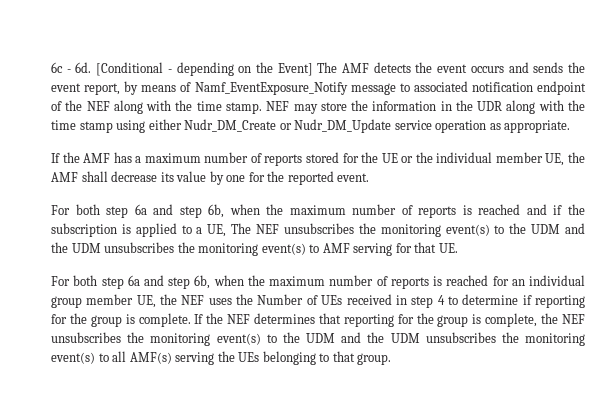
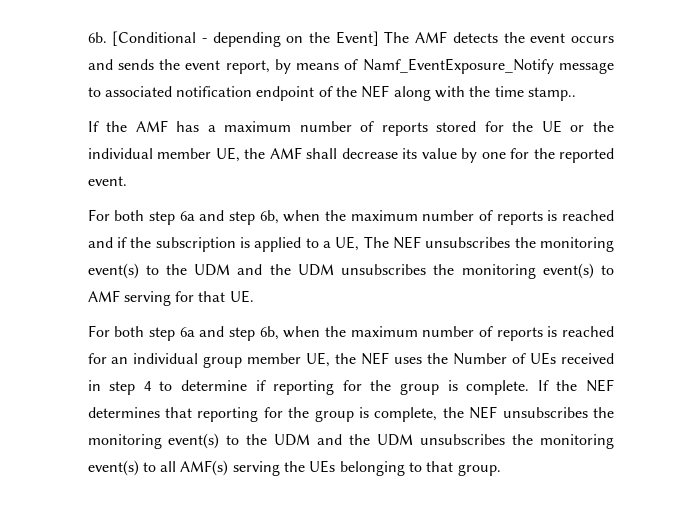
- 6c - 6d.
+ 6b.
- [Conditional - depending on the Event] The AMF detects the event occurs and sends the event report, by means of Namf_EventExposure_Notify message to associated notification endpoint of the NEF along with the time stamp. NEF may store the information in the UDR along with the time stamp using either Nudr_DM_Create or Nudr_DM_Update service operation as appropriate.
+ [Conditional - depending on the Event] The AMF detects the event occurs and sends the event report, by means of Namf_EventExposure_Notify message to associated notification endpoint of the NEF along with the time stamp..

